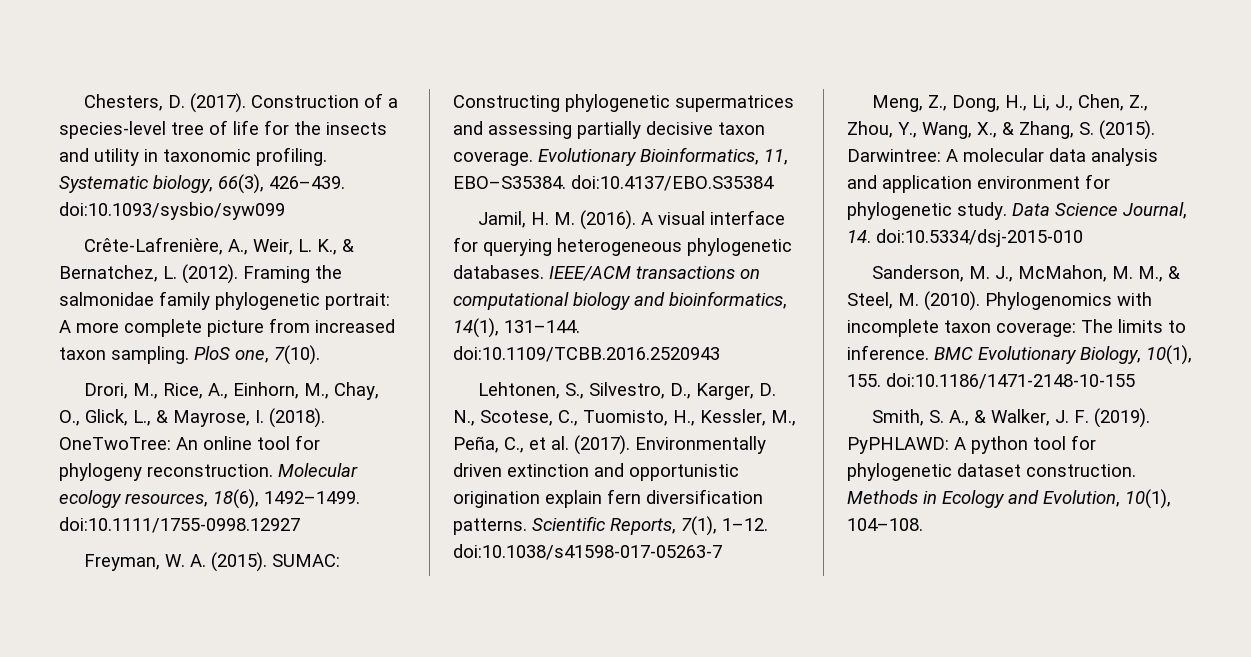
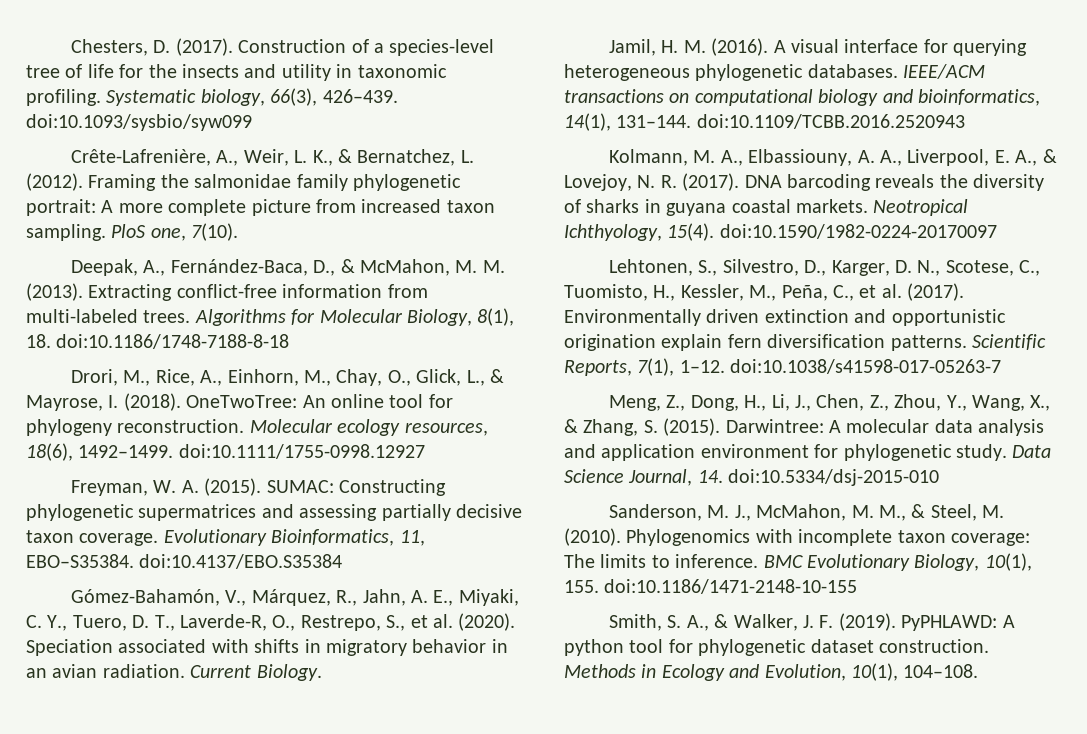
+ Deepak, A., Fernández-Baca, D., & McMahon, M. M. (2013). Extracting conflict-free information from multi-labeled trees. Algorithms for Molecular Biology, 8(1), 18. doi:10.1186/1748-7188-8-18
+ Gómez-Bahamón, V., Márquez, R., Jahn, A. E., Miyaki, C. Y., Tuero, D. T., Laverde-R, O., Restrepo, S., et al. (2020). Speciation associated with shifts in migratory behavior in an avian radiation. Current Biology.
+ Kolmann, M. A., Elbassiouny, A. A., Liverpool, E. A., & Lovejoy, N. R. (2017). DNA barcoding reveals the diversity of sharks in guyana coastal markets. Neotropical Ichthyology, 15(4). doi:10.1590/1982-0224-20170097

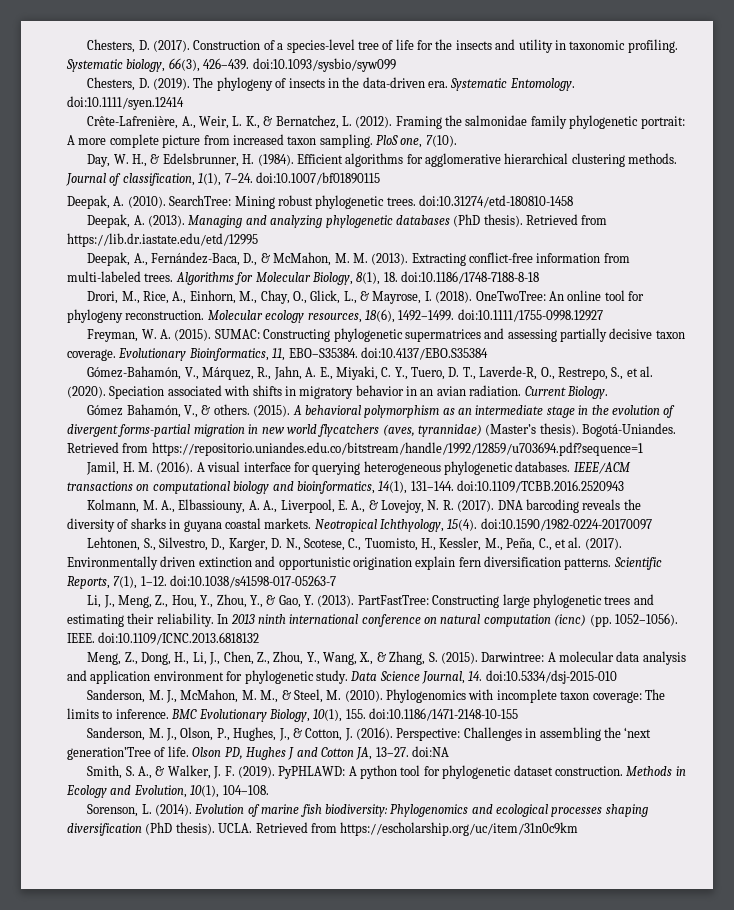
+ Chesters, D. (2019). The phylogeny of insects in the data-driven era. Systematic Entomology. doi:10.1111/syen.12414
+ Day, W. H., & Edelsbrunner, H. (1984). Efficient algorithms for agglomerative hierarchical clustering methods. Journal of classification, 1(1), 7–24. doi:10.1007/bf01890115
+ Deepak, A. (2010). SearchTree: Mining robust phylogenetic trees. doi:10.31274/etd-180810-1458
+ Deepak, A. (2013). Managing and analyzing phylogenetic databases (PhD thesis). Retrieved from https://lib.dr.iastate.edu/etd/12995
+ Gómez Bahamón, V., & others. (2015). A behavioral polymorphism as an intermediate stage in the evolution of divergent forms-partial migration in new world flycatchers (aves, tyrannidae) (Master’s thesis). Bogotá-Uniandes. Retrieved from https://repositorio.uniandes.edu.co/bitstream/handle/1992/12859/u703694.pdf?sequence=1
+ Li, J., Meng, Z., Hou, Y., Zhou, Y., & Gao, Y. (2013). PartFastTree: Constructing large phylogenetic trees and estimating their reliability. In 2013 ninth international conference on natural computation (icnc) (pp. 1052–1056). IEEE. doi:10.1109/ICNC.2013.6818132
+ Sanderson, M. J., Olson, P., Hughes, J., & Cotton, J. (2016). Perspective: Challenges in assembling the ‘next generation’Tree of life. Olson PD, Hughes J and Cotton JA, 13–27. doi:NA
+ Sorenson, L. (2014). Evolution of marine fish biodiversity: Phylogenomics and ecological processes shaping diversification (PhD thesis). UCLA. Retrieved from https://escholarship.org/uc/item/31n0c9km

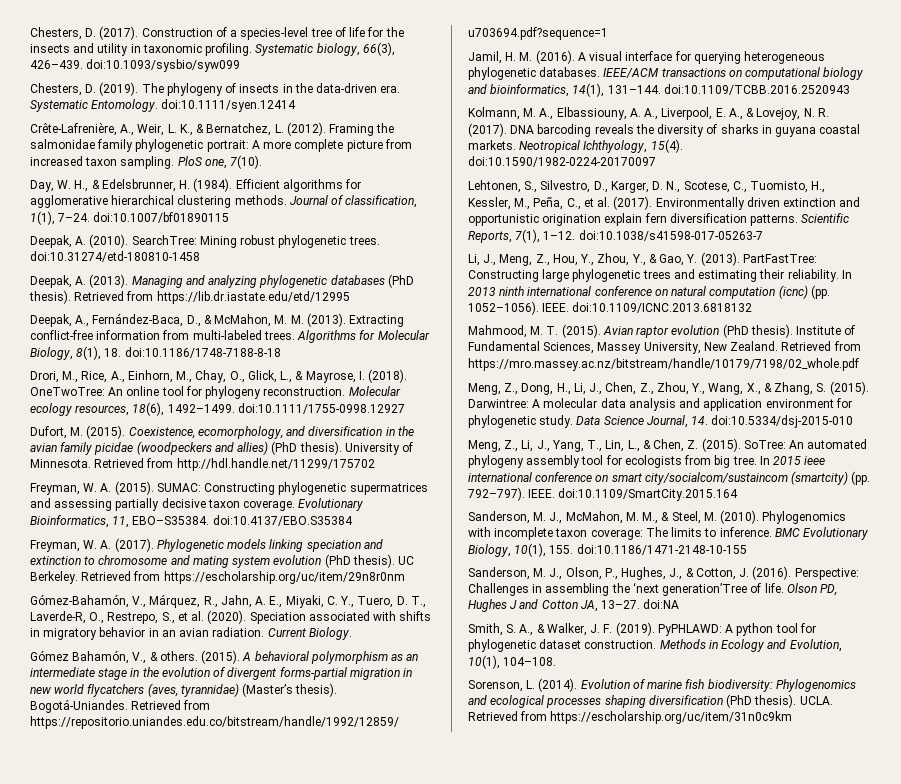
+ Dufort, M. (2015). Coexistence, ecomorphology, and diversification in the avian family picidae (woodpeckers and allies) (PhD thesis). University of Minnesota. Retrieved from http://hdl.handle.net/11299/175702
+ Freyman, W. A. (2017). Phylogenetic models linking speciation and extinction to chromosome and mating system evolution (PhD thesis). UC Berkeley. Retrieved from https://escholarship.org/uc/item/29n8r0nm
+ Mahmood, M. T. (2015). Avian raptor evolution (PhD thesis). Institute of Fundamental Sciences, Massey University, New Zealand. Retrieved from https://mro.massey.ac.nz/bitstream/handle/10179/7198/02_whole.pdf
+ Meng, Z., Li, J., Yang, T., Lin, L., & Chen, Z. (2015). SoTree: An automated phylogeny assembly tool for ecologists from big tree. In 2015 ieee international conference on smart city/socialcom/sustaincom (smartcity) (pp. 792–797). IEEE. doi:10.1109/SmartCity.2015.164

